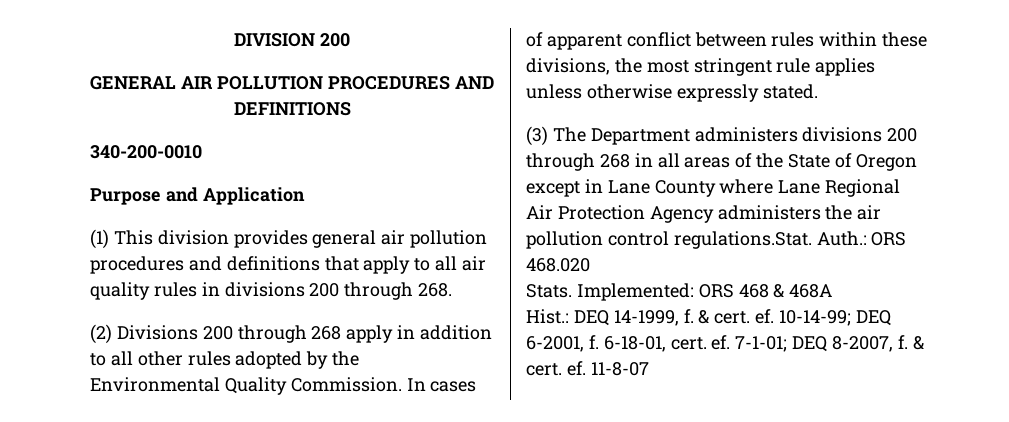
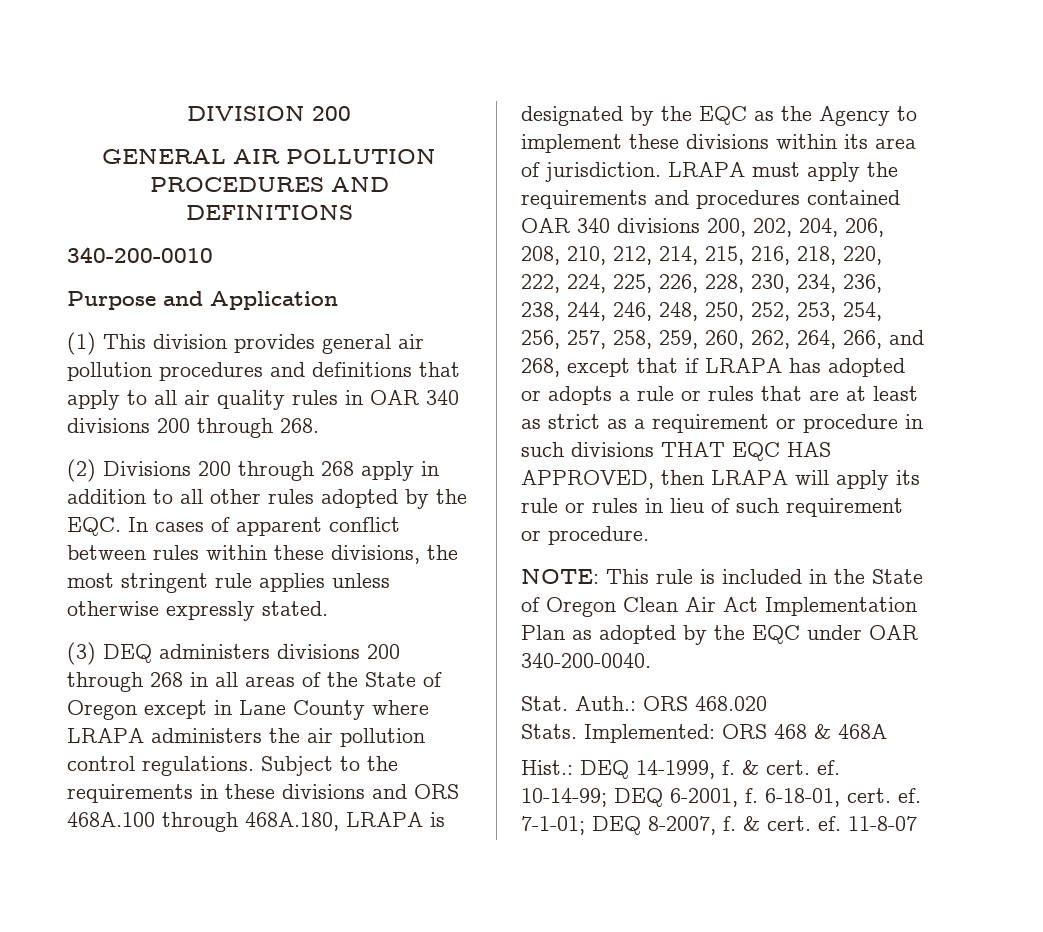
- (1) This division provides general air pollution procedures and definitions that apply to all air quality rules in divisions 200 through 268.
+ (1) This division provides general air pollution procedures and definitions that apply to all air quality rules in OAR 340 divisions 200 through 268.
- (2) Divisions 200 through 268 apply in addition to all other rules adopted by the Environmental Quality Commission. In cases of apparent conflict between rules within these divisions, the most stringent rule applies unless otherwise expressly stated.
+ (2) Divisions 200 through 268 apply in addition to all other rules adopted by the EQC. In cases of apparent conflict between rules within these divisions, the most stringent rule applies unless otherwise expressly stated.
- (3) The Department administers divisions 200 through 268 in all areas of the State of Oregon except in Lane County where Lane Regional Air Protection Agency administers the air pollution control regulations.Stat. Auth.: ORS 468.020
+ (3) DEQ administers divisions 200 through 268 in all areas of the State of Oregon except in Lane County where LRAPA administers the air pollution control regulations. Subject to the requirements in these divisions and ORS 468A.100 through 468A.180, LRAPA is designated by the EQC as the Agency to implement these divisions within its area of jurisdiction. LRAPA must apply the requirements and procedures contained OAR 340 divisions 200, 202, 204, 206, 208, 210, 212, 214, 215, 216, 218, 220, 222, 224, 225, 226, 228, 230, 234, 236, 238, 244, 246, 248, 250, 252, 253, 254, 256, 257, 258, 259, 260, 262, 264, 266, and 268, except that if LRAPA has adopted or adopts a rule or rules that are at least as strict as a requirement or procedure in such divisions THAT EQC HAS APPROVED, then LRAPA will apply its rule or rules in lieu of such requirement or procedure.
+ NOTE: This rule is included in the State of Oregon Clean Air Act Implementation Plan as adopted by the EQC under OAR 340-200-0040.
+ Stat. Auth.: ORS 468.020

